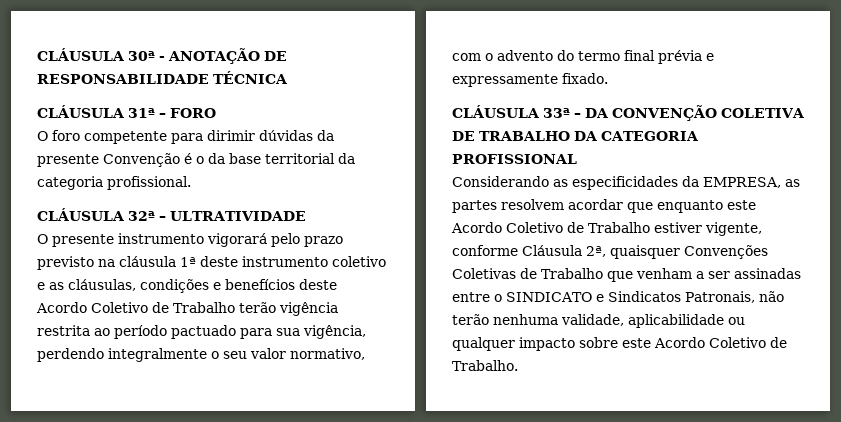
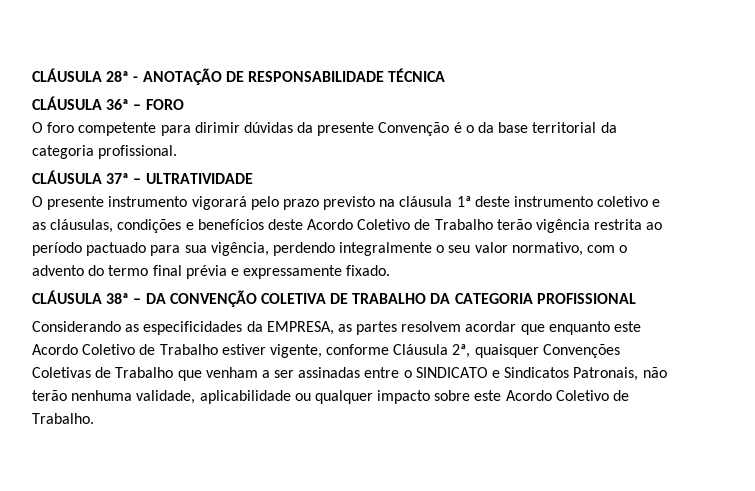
- CLÁUSULA 30ª - ANOTAÇÃO DE RESPONSABILIDADE TÉCNICA
+ CLÁUSULA 28ª - ANOTAÇÃO DE RESPONSABILIDADE TÉCNICA
- CLÁUSULA 31ª – FORO
+ CLÁUSULA 36ª – FORO
- CLÁUSULA 32ª – ULTRATIVIDADE
+ CLÁUSULA 37ª – ULTRATIVIDADE
- CLÁUSULA 33ª – DA CONVENÇÃO COLETIVA DE TRABALHO DA CATEGORIA PROFISSIONAL
+ CLÁUSULA 38ª – DA CONVENÇÃO COLETIVA DE TRABALHO DA CATEGORIA PROFISSIONAL

